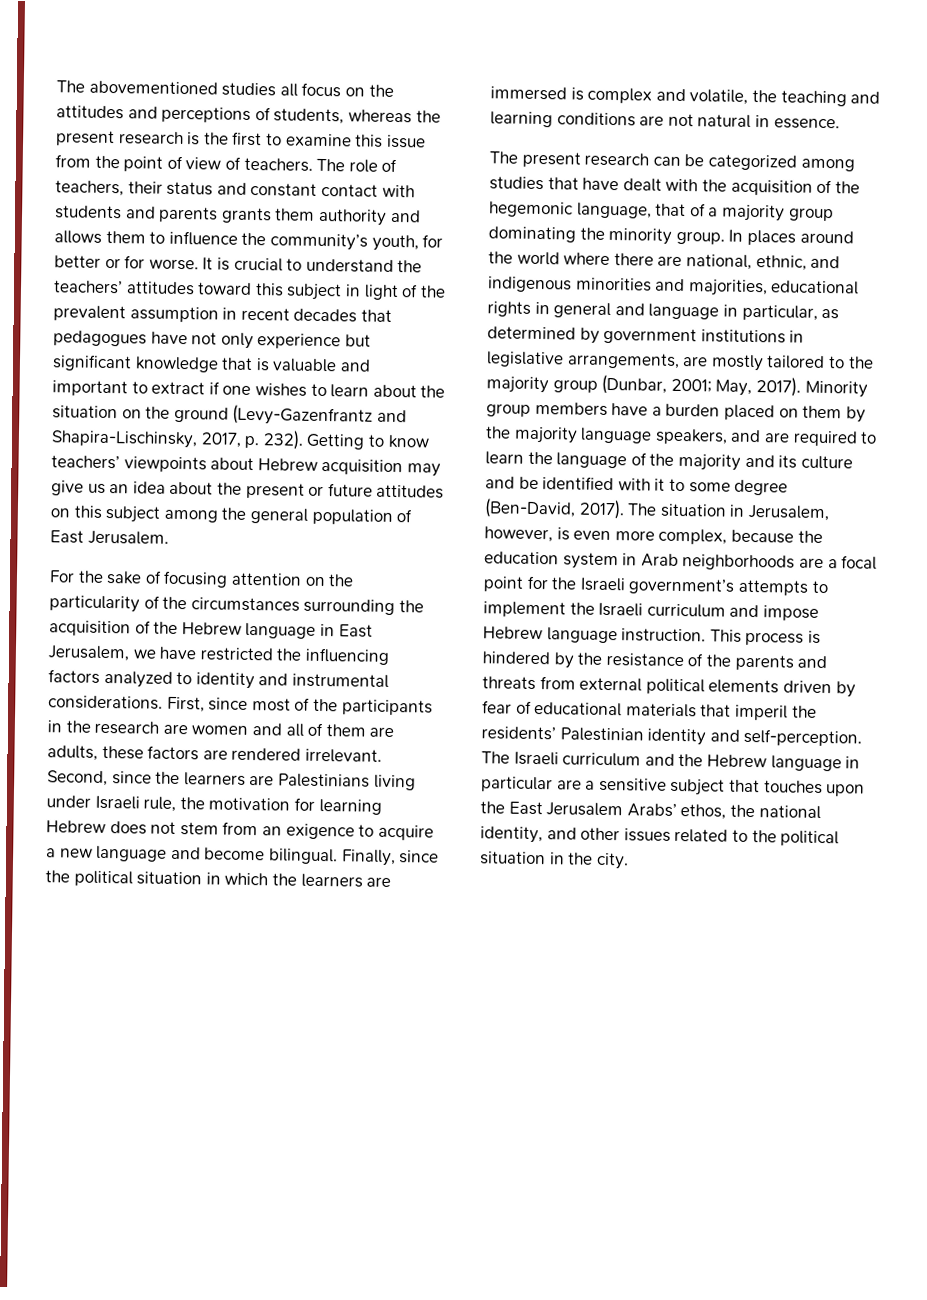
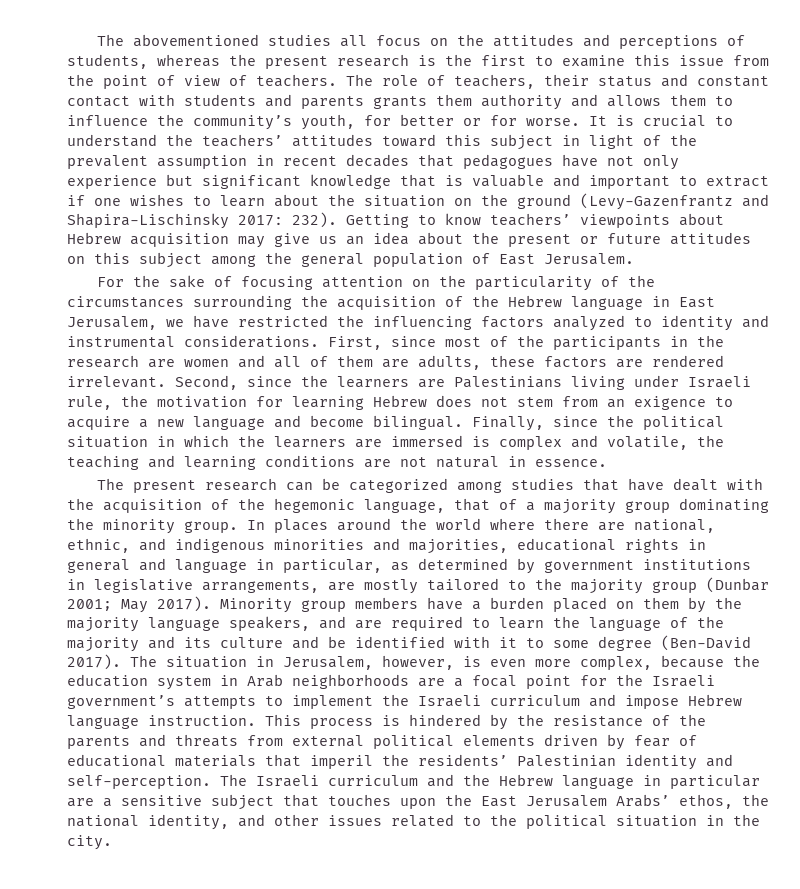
- It is crucial to understand the teachers’ attitudes toward this subject in light of the prevalent assumption in recent decades that pedagogues have not only experience but significant knowledge that is valuable and important to extract if one wishes to learn about the situation on the ground (Levy-Gazenfrantz and Shapira-Lischinsky, 2017, p. 232).
+ It is crucial to understand the teachers’ attitudes toward this subject in light of the prevalent assumption in recent decades that pedagogues have not only experience but significant knowledge that is valuable and important to extract if one wishes to learn about the situation on the ground (Levy-Gazenfrantz and Shapira-Lischinsky 2017: 232).
- In places around the world where there are national, ethnic, and indigenous minorities and majorities, educational rights in general and language in particular, as determined by government institutions in legislative arrangements, are mostly tailored to the majority group (Dunbar, 2001; May, 2017).
+ In places around the world where there are national, ethnic, and indigenous minorities and majorities, educational rights in general and language in particular, as determined by government institutions in legislative arrangements, are mostly tailored to the majority group (Dunbar 2001; May 2017).
- Minority group members have a burden placed on them by the majority language speakers, and are required to learn the language of the majority and its culture and be identified with it to some degree (Ben-David, 2017).
+ Minority group members have a burden placed on them by the majority language speakers, and are required to learn the language of the majority and its culture and be identified with it to some degree (Ben-David 2017).

